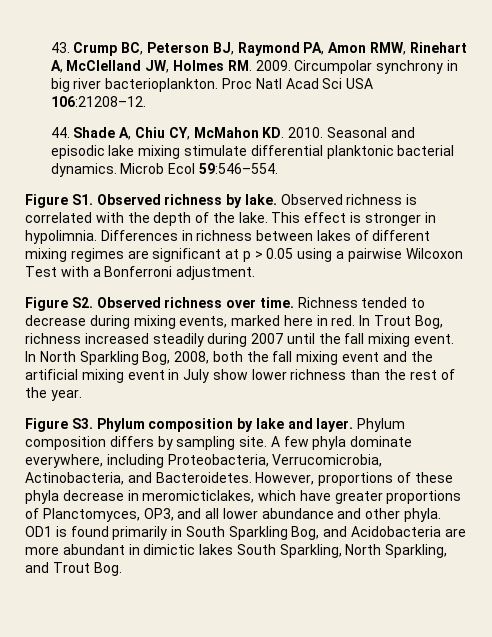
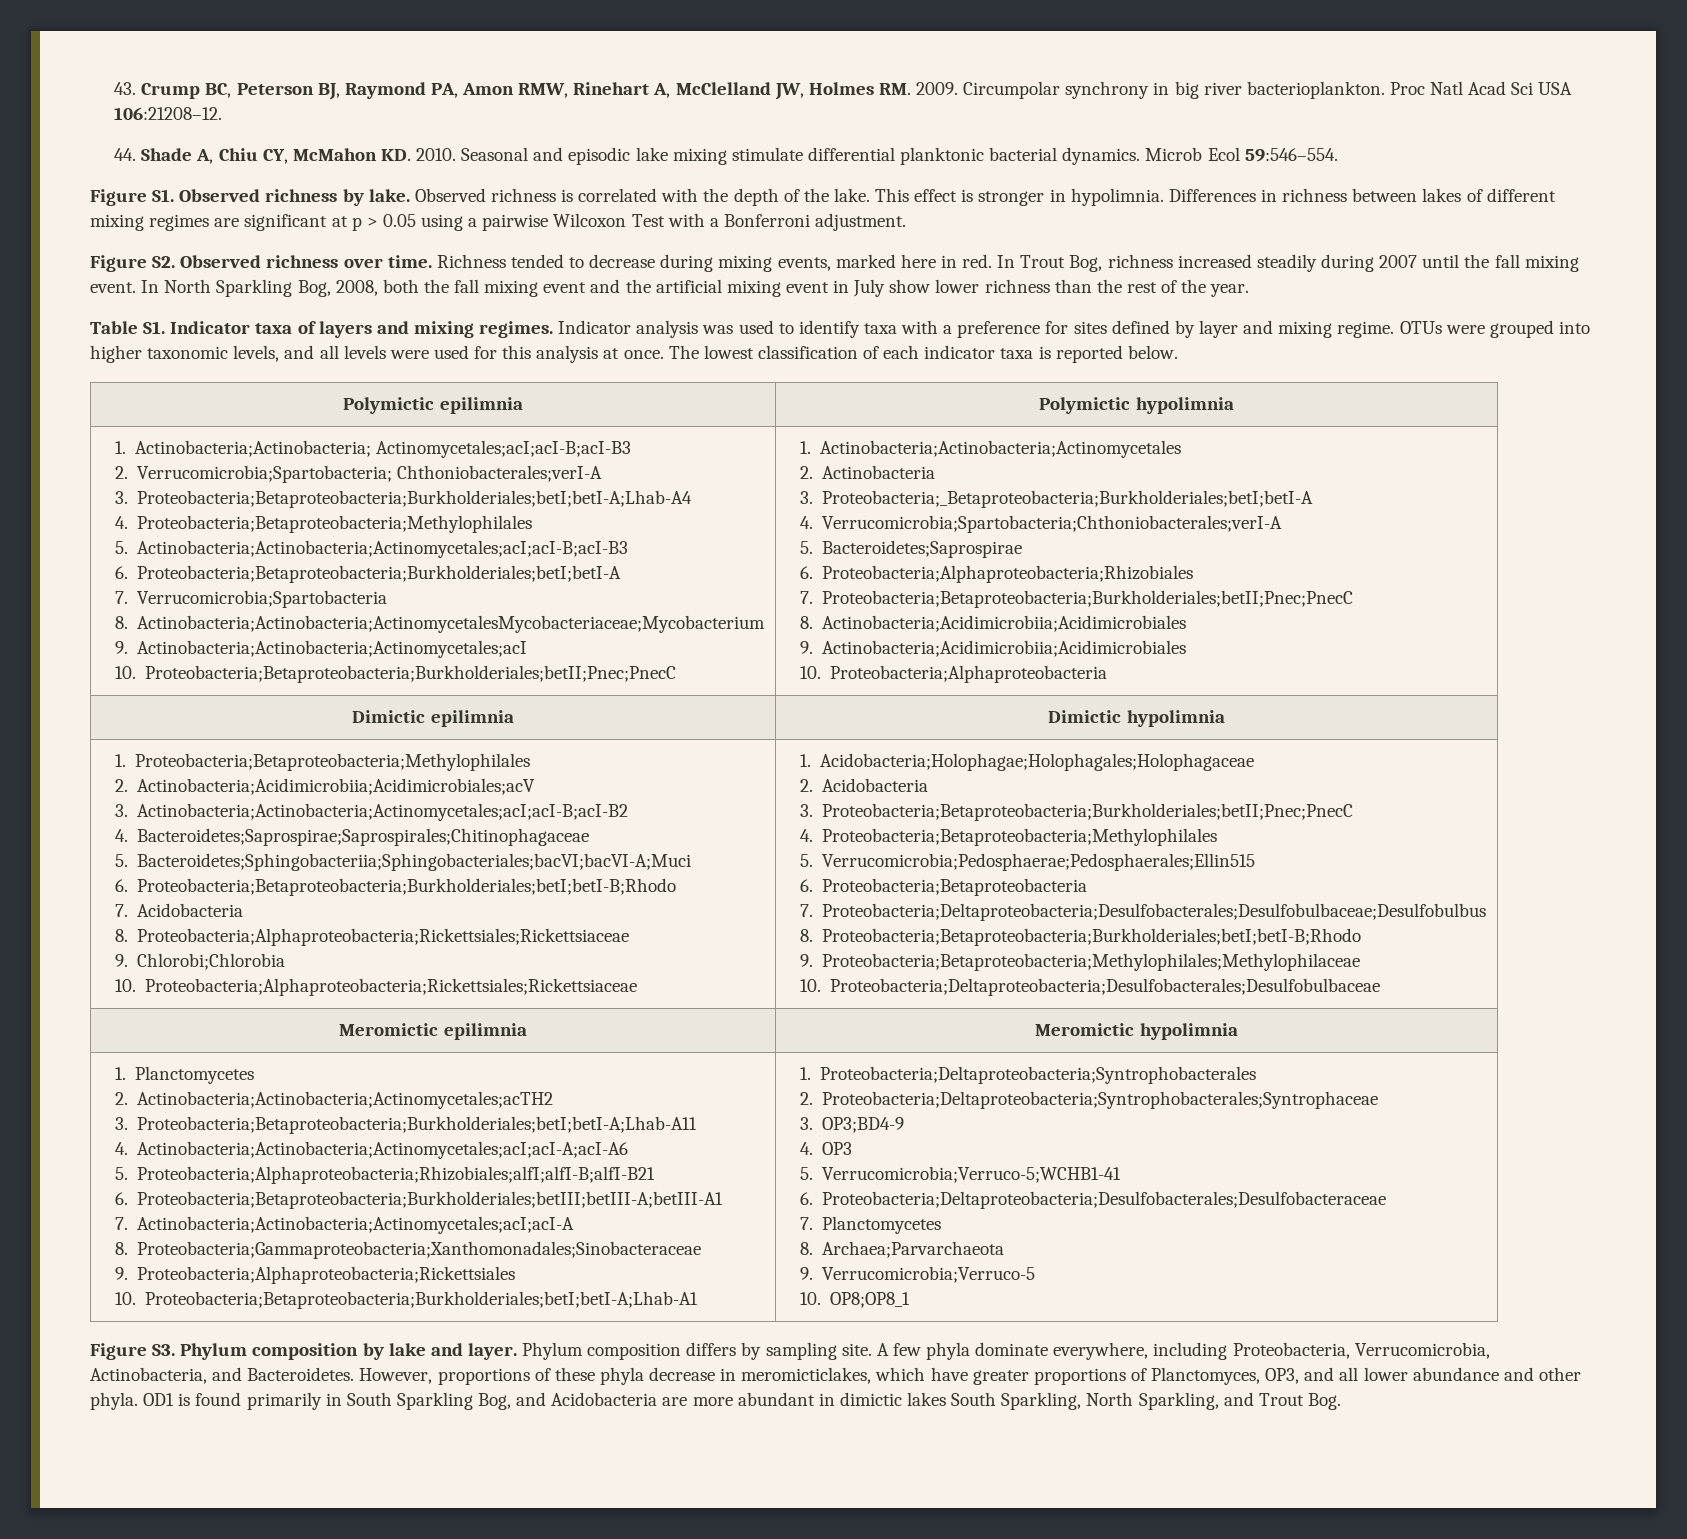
+ Table S1. Indicator taxa of layers and mixing regimes. Indicator analysis was used to identify taxa with a preference for sites defined by layer and mixing regime. OTUs were grouped into higher taxonomic levels, and all levels were used for this analysis at once. The lowest classification of each indicator taxa is reported below.
+ Polymictic epilimnia | Polymictic hypolimnia
+ 1. Actinobacteria;Actinobacteria; Actinomycetales;acI;acI-B;acI-B3
+ 2. Verrucomicrobia;Spartobacteria; Chthoniobacterales;verI-A
+ 3. Proteobacteria;Betaproteobacteria;Burkholderiales;betI;betI-A;Lhab-A4
+ 4. Proteobacteria;Betaproteobacteria;Methylophilales
+ 5. Actinobacteria;Actinobacteria;Actinomycetales;acI;acI-B;acI-B3
+ 6. Proteobacteria;Betaproteobacteria;Burkholderiales;betI;betI-A
+ 7. Verrucomicrobia;Spartobacteria
+ 8. Actinobacteria;Actinobacteria;ActinomycetalesMycobacteriaceae;Mycobacterium
+ 9. Actinobacteria;Actinobacteria;Actinomycetales;acI
+ 10. Proteobacteria;Betaproteobacteria;Burkholderiales;betII;Pnec;PnecC | 1. Actinobacteria;Actinobacteria;Actinomycetales
+ 2. Actinobacteria
+ 3. Proteobacteria;_Betaproteobacteria;Burkholderiales;betI;betI-A
+ 4. Verrucomicrobia;Spartobacteria;Chthoniobacterales;verI-A
+ 5. Bacteroidetes;Saprospirae
+ 6. Proteobacteria;Alphaproteobacteria;Rhizobiales
+ 7. Proteobacteria;Betaproteobacteria;Burkholderiales;betII;Pnec;PnecC
+ 8. Actinobacteria;Acidimicrobiia;Acidimicrobiales
+ 9. Actinobacteria;Acidimicrobiia;Acidimicrobiales
+ 10. Proteobacteria;Alphaproteobacteria
+ Dimictic epilimnia | Dimictic hypolimnia
+ 1. Proteobacteria;Betaproteobacteria;Methylophilales
+ 2. Actinobacteria;Acidimicrobiia;Acidimicrobiales;acV
+ 3. Actinobacteria;Actinobacteria;Actinomycetales;acI;acI-B;acI-B2
+ 4. Bacteroidetes;Saprospirae;Saprospirales;Chitinophagaceae
+ 5. Bacteroidetes;Sphingobacteriia;Sphingobacteriales;bacVI;bacVI-A;Muci
+ 6. Proteobacteria;Betaproteobacteria;Burkholderiales;betI;betI-B;Rhodo
+ 7. Acidobacteria
+ 8. Proteobacteria;Alphaproteobacteria;Rickettsiales;Rickettsiaceae
+ 9. Chlorobi;Chlorobia
+ 10. Proteobacteria;Alphaproteobacteria;Rickettsiales;Rickettsiaceae | 1. Acidobacteria;Holophagae;Holophagales;Holophagaceae
+ 2. Acidobacteria
+ 3. Proteobacteria;Betaproteobacteria;Burkholderiales;betII;Pnec;PnecC
+ 4. Proteobacteria;Betaproteobacteria;Methylophilales
+ 5. Verrucomicrobia;Pedosphaerae;Pedosphaerales;Ellin515
+ 6. Proteobacteria;Betaproteobacteria
+ 7. Proteobacteria;Deltaproteobacteria;Desulfobacterales;Desulfobulbaceae;Desulfobulbus
+ 8. Proteobacteria;Betaproteobacteria;Burkholderiales;betI;betI-B;Rhodo
+ 9. Proteobacteria;Betaproteobacteria;Methylophilales;Methylophilaceae
+ 10. Proteobacteria;Deltaproteobacteria;Desulfobacterales;Desulfobulbaceae
+ Meromictic epilimnia | Meromictic hypolimnia
+ 1. Planctomycetes
+ 2. Actinobacteria;Actinobacteria;Actinomycetales;acTH2
+ 3. Proteobacteria;Betaproteobacteria;Burkholderiales;betI;betI-A;Lhab-A11
+ 4. Actinobacteria;Actinobacteria;Actinomycetales;acI;acI-A;acI-A6
+ 5. Proteobacteria;Alphaproteobacteria;Rhizobiales;alfI;alfI-B;alfI-B21
+ 6. Proteobacteria;Betaproteobacteria;Burkholderiales;betIII;betIII-A;betIII-A1
+ 7. Actinobacteria;Actinobacteria;Actinomycetales;acI;acI-A
+ 8. Proteobacteria;Gammaproteobacteria;Xanthomonadales;Sinobacteraceae
+ 9. Proteobacteria;Alphaproteobacteria;Rickettsiales
+ 10. Proteobacteria;Betaproteobacteria;Burkholderiales;betI;betI-A;Lhab-A1 | 1. Proteobacteria;Deltaproteobacteria;Syntrophobacterales
+ 2. Proteobacteria;Deltaproteobacteria;Syntrophobacterales;Syntrophaceae
+ 3. OP3;BD4-9
+ 4. OP3
+ 5. Verrucomicrobia;Verruco-5;WCHB1-41
+ 6. Proteobacteria;Deltaproteobacteria;Desulfobacterales;Desulfobacteraceae
+ 7. Planctomycetes
+ 8. Archaea;Parvarchaeota
+ 9. Verrucomicrobia;Verruco-5
+ 10. OP8;OP8_1

